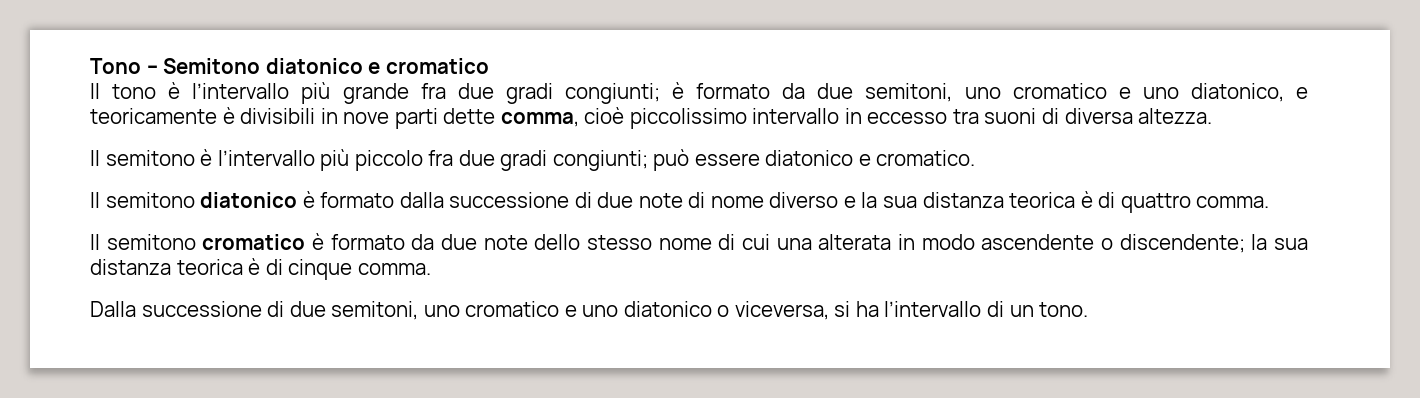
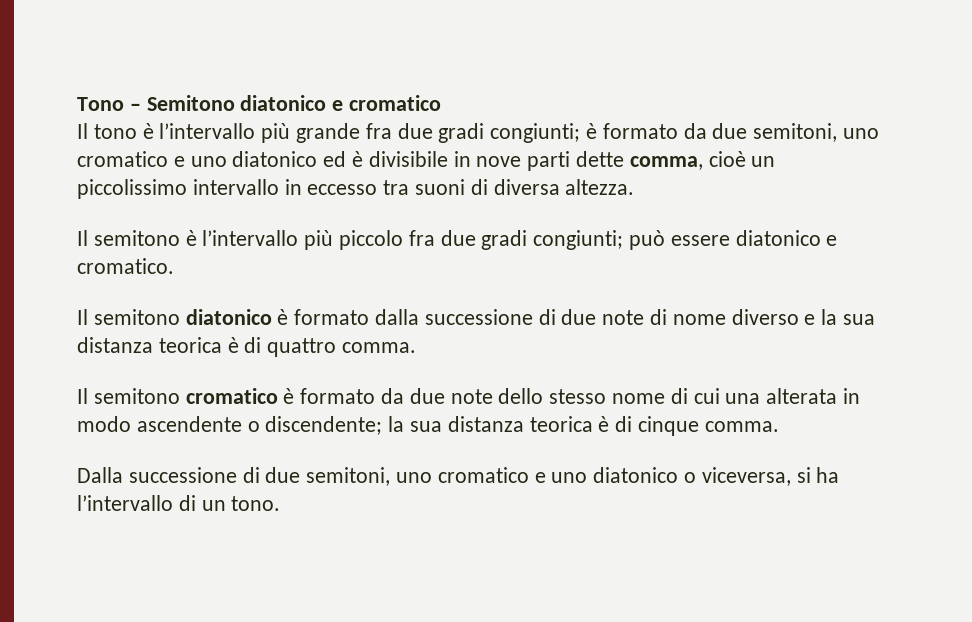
- Il tono è l’intervallo più grande fra due gradi congiunti; è formato da due semitoni, uno cromatico e uno diatonico, e teoricamente è divisibili in nove parti dette comma, cioè piccolissimo intervallo in eccesso tra suoni di diversa altezza.
+ Il tono è l’intervallo più grande fra due gradi congiunti; è formato da due semitoni, uno cromatico e uno diatonico ed è divisibile in nove parti dette comma, cioè un piccolissimo intervallo in eccesso tra suoni di diversa altezza.

